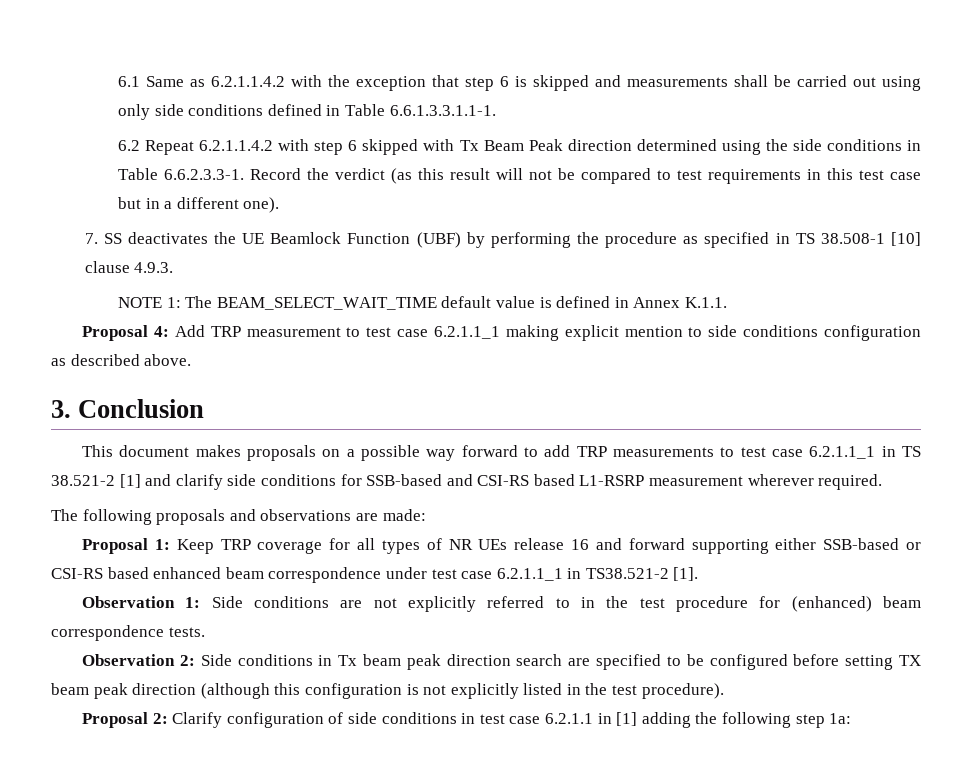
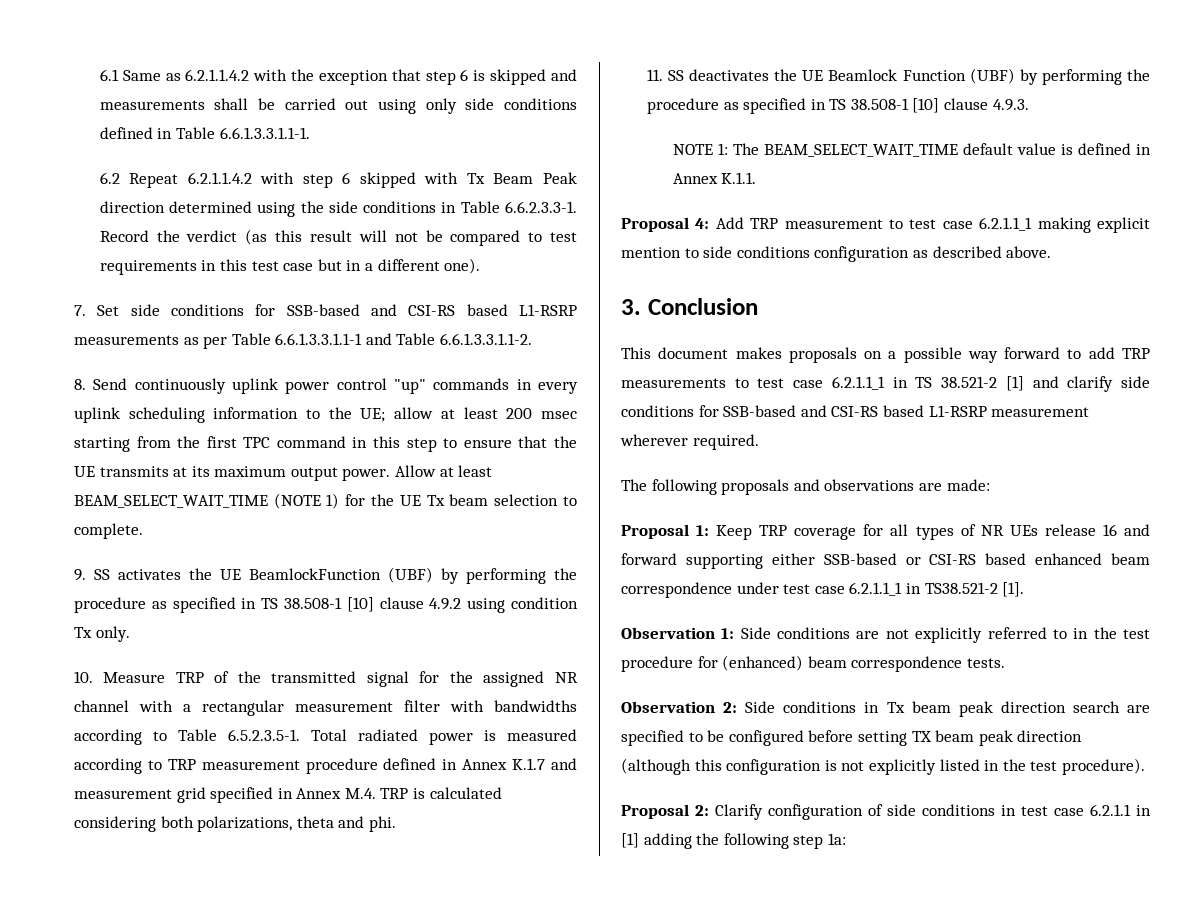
- 7. SS deactivates the UE Beamlock Function (UBF) by performing the procedure as specified in TS 38.508-1 [10] clause 4.9.3.
+ 7. Set side conditions for SSB-based and CSI-RS based L1-RSRP measurements as per Table 6.6.1.3.3.1.1-1 and Table 6.6.1.3.3.1.1-2.
+ 8. Send continuously uplink power control "up" commands in every uplink scheduling information to the UE; allow at least 200 msec starting from the first TPC command in this step to ensure that the UE transmits at its maximum output power. Allow at least BEAM_SELECT_WAIT_TIME (NOTE 1) for the UE Tx beam selection to complete.
+ 9. SS activates the UE BeamlockFunction (UBF) by performing the procedure as specified in TS 38.508-1 [10] clause 4.9.2 using condition Tx only.
+ 10. Measure TRP of the transmitted signal for the assigned NR channel with a rectangular measurement filter with bandwidths according to Table 6.5.2.3.5-1. Total radiated power is measured according to TRP measurement procedure defined in Annex K.1.7 and measurement grid specified in Annex M.4. TRP is calculated considering both polarizations, theta and phi.
+ 11. SS deactivates the UE Beamlock Function (UBF) by performing the procedure as specified in TS 38.508-1 [10] clause 4.9.3.

